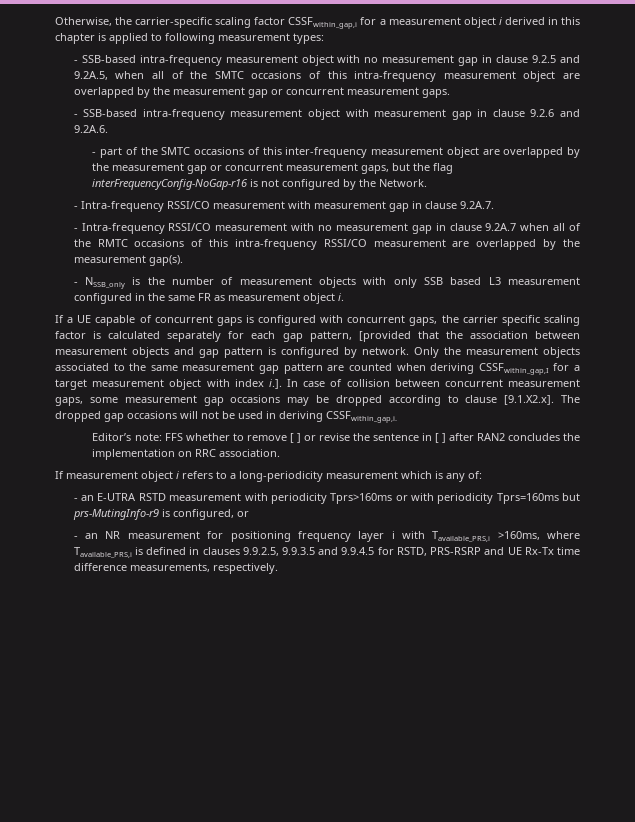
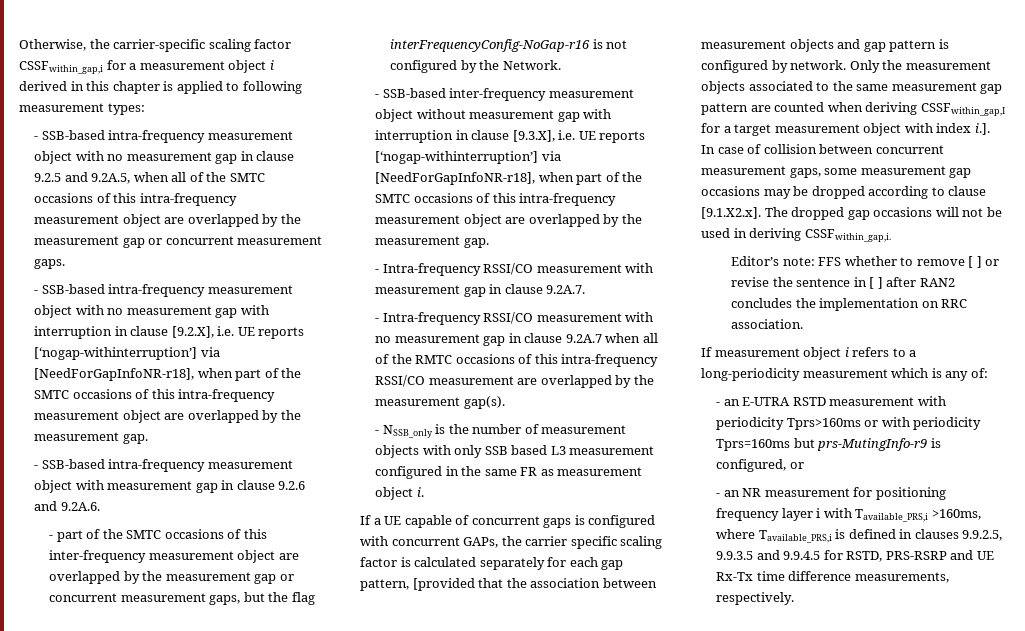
+ - SSB-based intra-frequency measurement object with no measurement gap with interruption in clause [9.2.X], i.e. UE reports [‘nogap-withinterruption’] via [NeedForGapInfoNR-r18], when part of the SMTC occasions of this intra-frequency measurement object are overlapped by the measurement gap.
+ - SSB-based inter-frequency measurement object without measurement gap with interruption in clause [9.3.X], i.e. UE reports [‘nogap-withinterruption’] via [NeedForGapInfoNR-r18], when part of the SMTC occasions of this intra-frequency measurement object are overlapped by the measurement gap.
- If a UE capable of concurrent gaps is configured with concurrent gaps, the carrier specific scaling factor is calculated separately for each gap pattern, [provided that the association between measurement objects and gap pattern is configured by network.
+ If a UE capable of concurrent gaps is configured with concurrent GAPs, the carrier specific scaling factor is calculated separately for each gap pattern, [provided that the association between measurement objects and gap pattern is configured by network.

